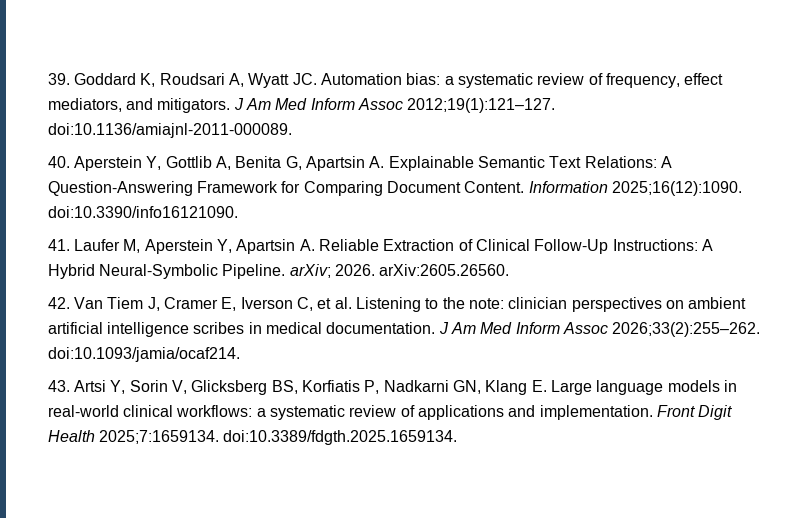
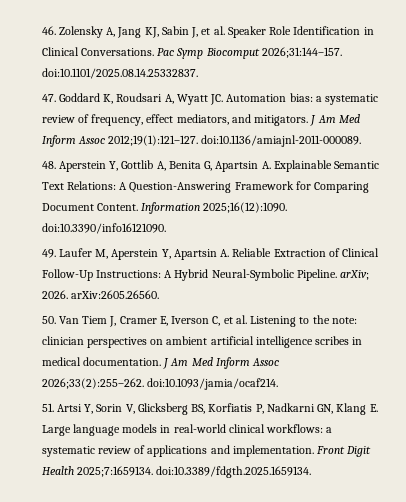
- 39. Goddard K, Roudsari A, Wyatt JC. Automation bias: a systematic review of frequency, effect mediators, and mitigators.
+ 46. Zolensky A, Jang KJ, Sabin J, et al. Speaker Role Identification in Clinical Conversations. Pac Symp Biocomput 2026;31:144–157. doi:10.1101/2025.08.14.25332837.
+ 47. Goddard K, Roudsari A, Wyatt JC. Automation bias: a systematic review of frequency, effect mediators, and mitigators.
- 40. Aperstein Y, Gottlib A, Benita G, Apartsin A. Explainable Semantic Text Relations: A Question-Answering Framework for Comparing Document Content.
+ 48. Aperstein Y, Gottlib A, Benita G, Apartsin A. Explainable Semantic Text Relations: A Question-Answering Framework for Comparing Document Content.
- 41. Laufer M, Aperstein Y, Apartsin A. Reliable Extraction of Clinical Follow-Up Instructions: A Hybrid Neural-Symbolic Pipeline. arXiv; 2026. arXiv:2605.26560.
+ 49. Laufer M, Aperstein Y, Apartsin A. Reliable Extraction of Clinical Follow-Up Instructions: A Hybrid Neural-Symbolic Pipeline. arXiv; 2026. arXiv:2605.26560.
- 42. Van Tiem J, Cramer E, Iverson C, et al. Listening to the note: clinician perspectives on ambient artificial intelligence scribes in medical documentation.
+ 50. Van Tiem J, Cramer E, Iverson C, et al. Listening to the note: clinician perspectives on ambient artificial intelligence scribes in medical documentation.
- 43. Artsi Y, Sorin V, Glicksberg BS, Korfiatis P, Nadkarni GN, Klang E. Large language models in real-world clinical workflows: a systematic review of applications and implementation.
+ 51. Artsi Y, Sorin V, Glicksberg BS, Korfiatis P, Nadkarni GN, Klang E. Large language models in real-world clinical workflows: a systematic review of applications and implementation.

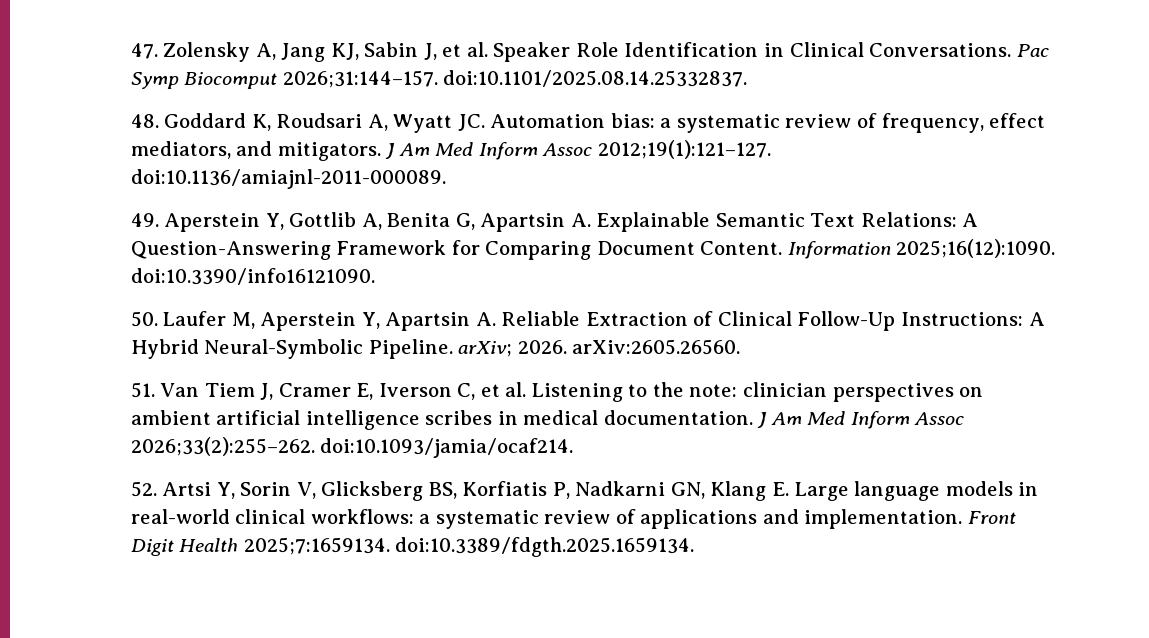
- 46. Zolensky A, Jang KJ, Sabin J, et al. Speaker Role Identification in Clinical Conversations.
+ 47. Zolensky A, Jang KJ, Sabin J, et al. Speaker Role Identification in Clinical Conversations.
- 47. Goddard K, Roudsari A, Wyatt JC. Automation bias: a systematic review of frequency, effect mediators, and mitigators.
+ 48. Goddard K, Roudsari A, Wyatt JC. Automation bias: a systematic review of frequency, effect mediators, and mitigators.
- 48. Aperstein Y, Gottlib A, Benita G, Apartsin A. Explainable Semantic Text Relations: A Question-Answering Framework for Comparing Document Content.
+ 49. Aperstein Y, Gottlib A, Benita G, Apartsin A. Explainable Semantic Text Relations: A Question-Answering Framework for Comparing Document Content.
- 49. Laufer M, Aperstein Y, Apartsin A. Reliable Extraction of Clinical Follow-Up Instructions: A Hybrid Neural-Symbolic Pipeline. arXiv; 2026. arXiv:2605.26560.
+ 50. Laufer M, Aperstein Y, Apartsin A. Reliable Extraction of Clinical Follow-Up Instructions: A Hybrid Neural-Symbolic Pipeline. arXiv; 2026. arXiv:2605.26560.
- 50. Van Tiem J, Cramer E, Iverson C, et al. Listening to the note: clinician perspectives on ambient artificial intelligence scribes in medical documentation.
+ 51. Van Tiem J, Cramer E, Iverson C, et al. Listening to the note: clinician perspectives on ambient artificial intelligence scribes in medical documentation.
- 51. Artsi Y, Sorin V, Glicksberg BS, Korfiatis P, Nadkarni GN, Klang E. Large language models in real-world clinical workflows: a systematic review of applications and implementation.
+ 52. Artsi Y, Sorin V, Glicksberg BS, Korfiatis P, Nadkarni GN, Klang E. Large language models in real-world clinical workflows: a systematic review of applications and implementation.

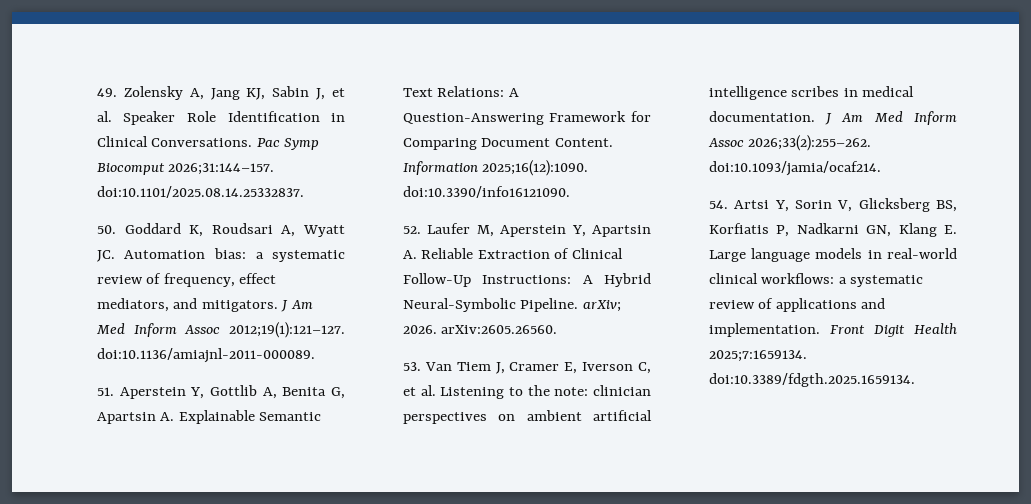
- 47. Zolensky A, Jang KJ, Sabin J, et al. Speaker Role Identification in Clinical Conversations.
+ 49. Zolensky A, Jang KJ, Sabin J, et al. Speaker Role Identification in Clinical Conversations.
- 48. Goddard K, Roudsari A, Wyatt JC. Automation bias: a systematic review of frequency, effect mediators, and mitigators.
+ 50. Goddard K, Roudsari A, Wyatt JC. Automation bias: a systematic review of frequency, effect mediators, and mitigators.
- 49. Aperstein Y, Gottlib A, Benita G, Apartsin A. Explainable Semantic Text Relations: A Question-Answering Framework for Comparing Document Content.
+ 51. Aperstein Y, Gottlib A, Benita G, Apartsin A. Explainable Semantic Text Relations: A Question-Answering Framework for Comparing Document Content.
- 50. Laufer M, Aperstein Y, Apartsin A. Reliable Extraction of Clinical Follow-Up Instructions: A Hybrid Neural-Symbolic Pipeline. arXiv; 2026. arXiv:2605.26560.
+ 52. Laufer M, Aperstein Y, Apartsin A. Reliable Extraction of Clinical Follow-Up Instructions: A Hybrid Neural-Symbolic Pipeline. arXiv; 2026. arXiv:2605.26560.
- 51. Van Tiem J, Cramer E, Iverson C, et al. Listening to the note: clinician perspectives on ambient artificial intelligence scribes in medical documentation.
+ 53. Van Tiem J, Cramer E, Iverson C, et al. Listening to the note: clinician perspectives on ambient artificial intelligence scribes in medical documentation.
- 52. Artsi Y, Sorin V, Glicksberg BS, Korfiatis P, Nadkarni GN, Klang E. Large language models in real-world clinical workflows: a systematic review of applications and implementation.
+ 54. Artsi Y, Sorin V, Glicksberg BS, Korfiatis P, Nadkarni GN, Klang E. Large language models in real-world clinical workflows: a systematic review of applications and implementation.

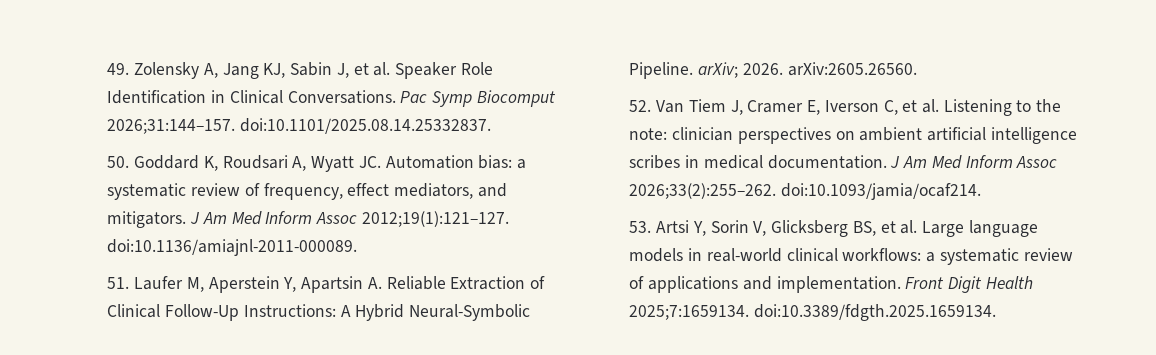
- 51. Aperstein Y, Gottlib A, Benita G, Apartsin A. Explainable Semantic Text Relations: A Question-Answering Framework for Comparing Document Content. Information 2025;16(12):1090. doi:10.3390/info16121090.
- 52. Laufer M, Aperstein Y, Apartsin A. Reliable Extraction of Clinical Follow-Up Instructions: A Hybrid Neural-Symbolic Pipeline. arXiv; 2026. arXiv:2605.26560.
+ 51. Laufer M, Aperstein Y, Apartsin A. Reliable Extraction of Clinical Follow-Up Instructions: A Hybrid Neural-Symbolic Pipeline. arXiv; 2026. arXiv:2605.26560.
- 53. Van Tiem J, Cramer E, Iverson C, et al. Listening to the note: clinician perspectives on ambient artificial intelligence scribes in medical documentation.
+ 52. Van Tiem J, Cramer E, Iverson C, et al. Listening to the note: clinician perspectives on ambient artificial intelligence scribes in medical documentation.
- 54. Artsi Y, Sorin V, Glicksberg BS, Korfiatis P, Nadkarni GN, Klang E. Large language models in real-world clinical workflows: a systematic review of applications and implementation.
+ 53. Artsi Y, Sorin V, Glicksberg BS, et al. Large language models in real-world clinical workflows: a systematic review of applications and implementation.

